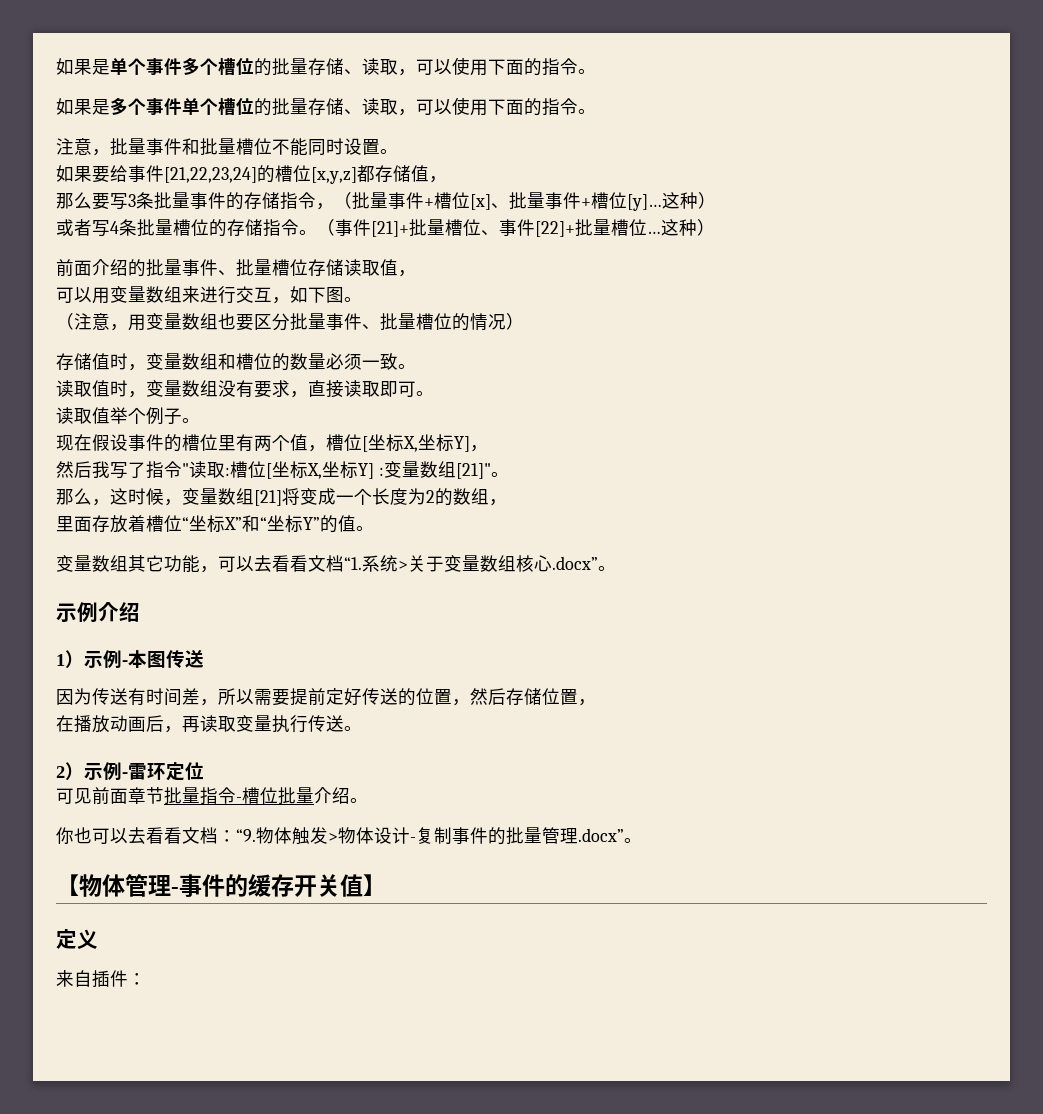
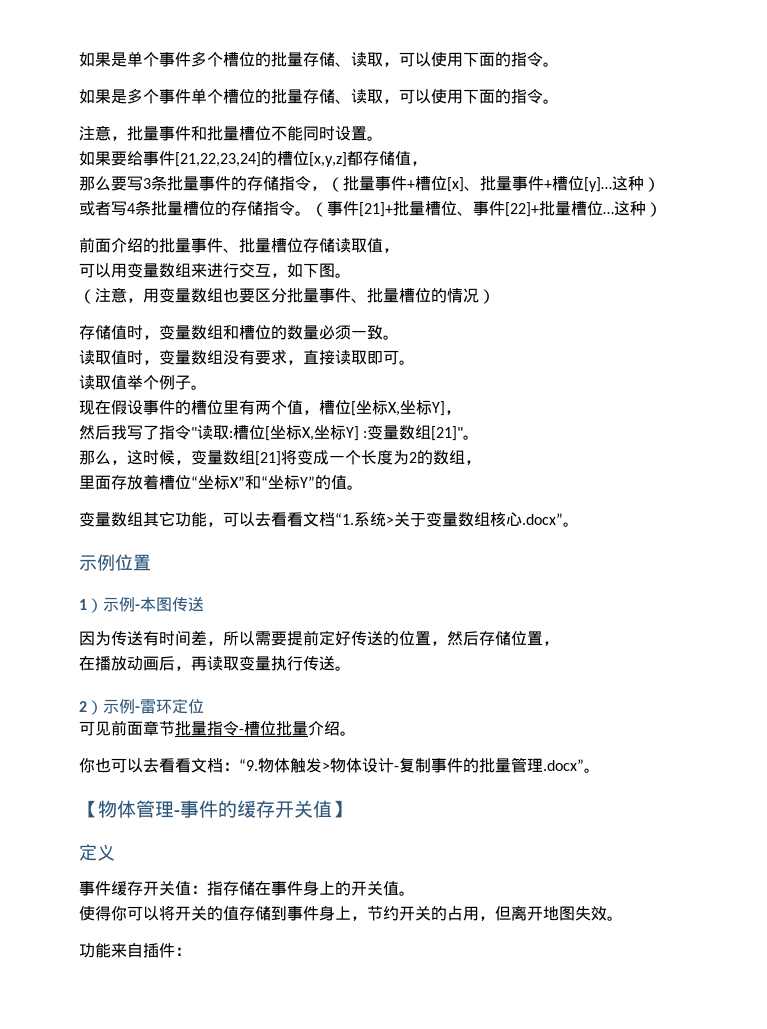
- 示例介绍
+ 示例位置
- 来自插件：
+ 事件缓存开关值：指存储在事件身上的开关值。
+ 使得你可以将开关的值存储到事件身上，节约开关的占用，但离开地图失效。
+ 功能来自插件：

